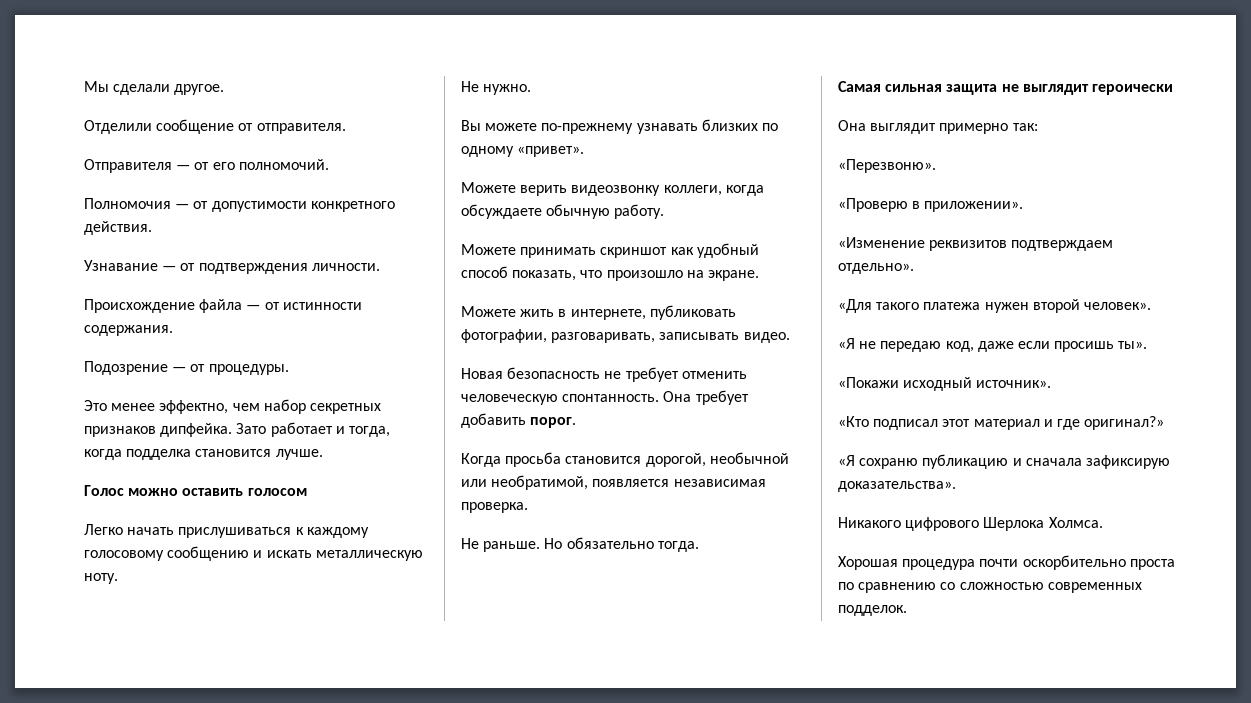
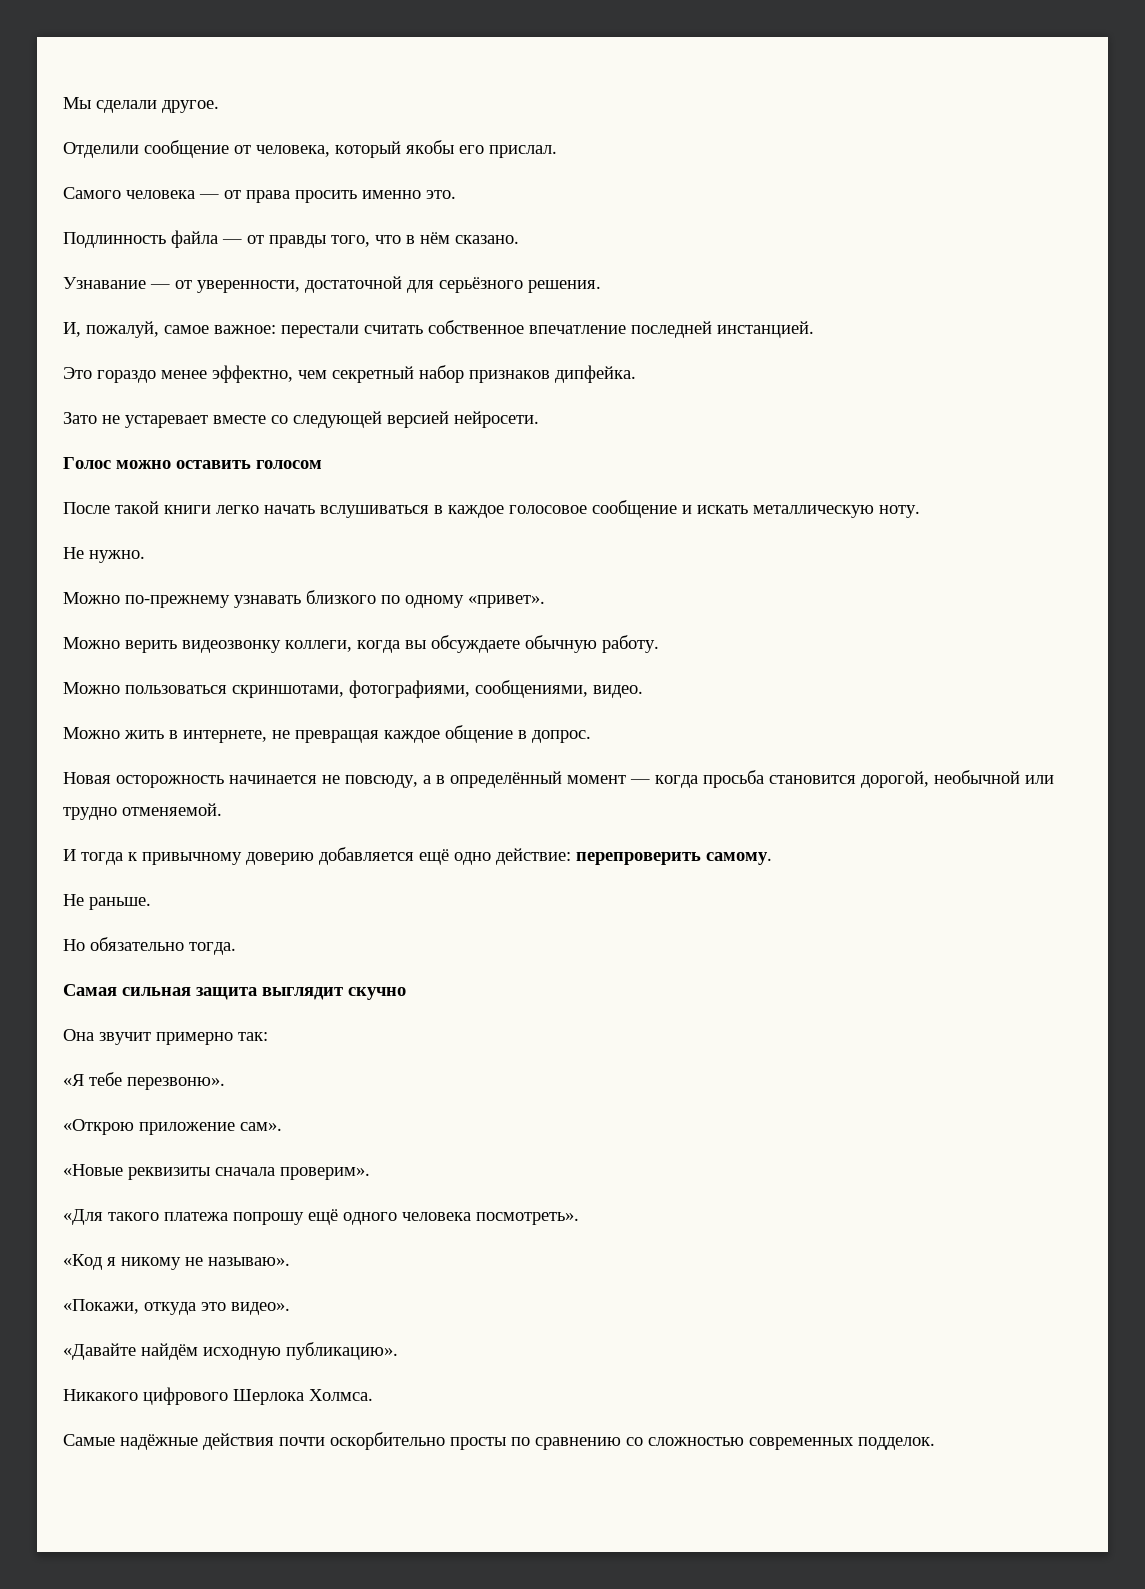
- Отделили сообщение от отправителя.
- Отправителя — от его полномочий.
- Полномочия — от допустимости конкретного действия.
- Узнавание — от подтверждения личности.
- Происхождение файла — от истинности содержания.
- Подозрение — от процедуры.
+ Отделили сообщение от человека, который якобы его прислал.
+ Самого человека — от права просить именно это.
+ Подлинность файла — от правды того, что в нём сказано.
+ Узнавание — от уверенности, достаточной для серьёзного решения.
+ И, пожалуй, самое важное: перестали считать собственное впечатление последней инстанцией.
- Это менее эффектно, чем набор секретных признаков дипфейка. Зато работает и тогда, когда подделка становится лучше.
+ Это гораздо менее эффектно, чем секретный набор признаков дипфейка.
+ Зато не устаревает вместе со следующей версией нейросети.
  Голос можно оставить голосом
- Легко начать прислушиваться к каждому голосовому сообщению и искать металлическую ноту.
+ После такой книги легко начать вслушиваться в каждое голосовое сообщение и искать металлическую ноту.
- Вы можете по-прежнему узнавать близких по одному «привет».
+ Можно по-прежнему узнавать близкого по одному «привет».
- Можете верить видеозвонку коллеги, когда обсуждаете обычную работу.
+ Можно верить видеозвонку коллеги, когда вы обсуждаете обычную работу.
- Можете принимать скриншот как удобный способ показать, что произошло на экране.
- Можете жить в интернете, публиковать фотографии, разговаривать, записывать видео.
- Новая безопасность не требует отменить человеческую спонтанность. Она требует добавить порог.
- Когда просьба становится дорогой, необычной или необратимой, появляется независимая проверка.
+ Можно пользоваться скриншотами, фотографиями, сообщениями, видео.
+ Можно жить в интернете, не превращая каждое общение в допрос.
+ Новая осторожность начинается не повсюду, а в определённый момент — когда просьба становится дорогой, необычной или трудно отменяемой.
+ И тогда к привычному доверию добавляется ещё одно действие: перепроверить самому.
- Не раньше. Но обязательно тогда.
+ Не раньше.
+ Но обязательно тогда.
- Самая сильная защита не выглядит героически
- Она выглядит примерно так:
+ Самая сильная защита выглядит скучно
+ Она звучит примерно так:
- «Перезвоню».
- «Проверю в приложении».
- «Изменение реквизитов подтверждаем отдельно».
- «Для такого платежа нужен второй человек».
- «Я не передаю код, даже если просишь ты».
- «Покажи исходный источник».
- «Кто подписал этот материал и где оригинал?»
- «Я сохраню публикацию и сначала зафиксирую доказательства».
+ «Я тебе перезвоню».
+ «Открою приложение сам».
+ «Новые реквизиты сначала проверим».
+ «Для такого платежа попрошу ещё одного человека посмотреть».
+ «Код я никому не называю».
+ «Покажи, откуда это видео».
+ «Давайте найдём исходную публикацию».
- Хорошая процедура почти оскорбительно проста по сравнению со сложностью современных подделок.
+ Самые надёжные действия почти оскорбительно просты по сравнению со сложностью современных подделок.

